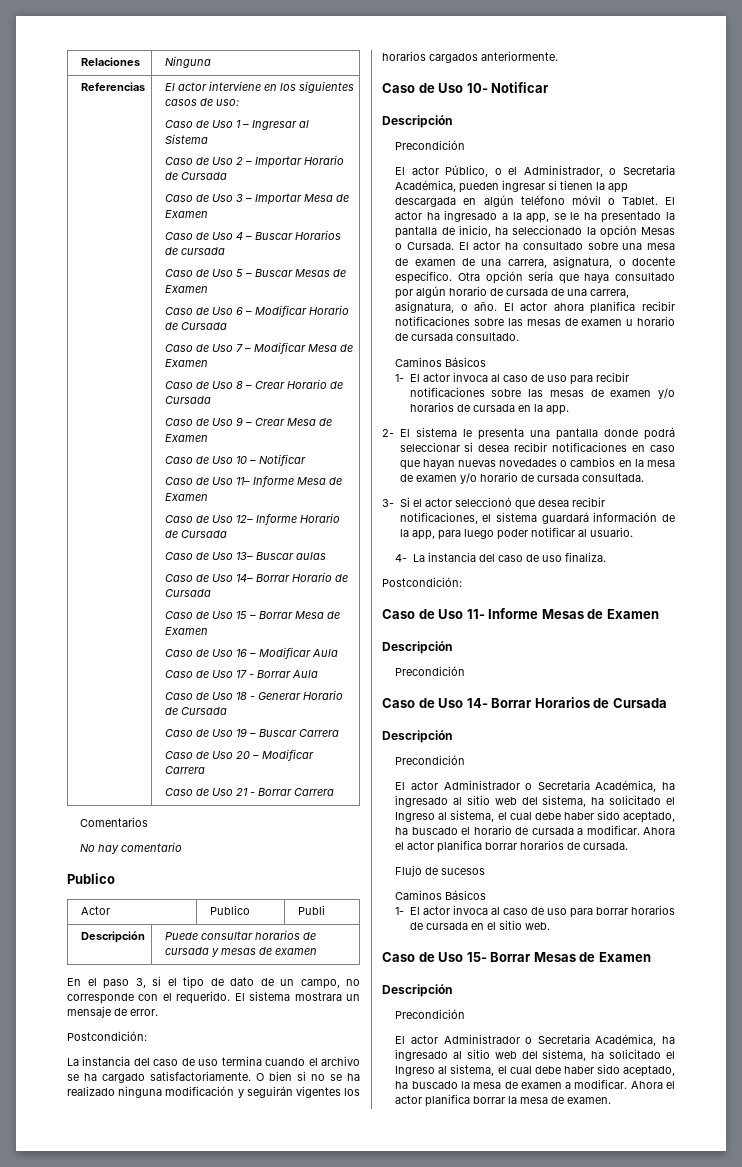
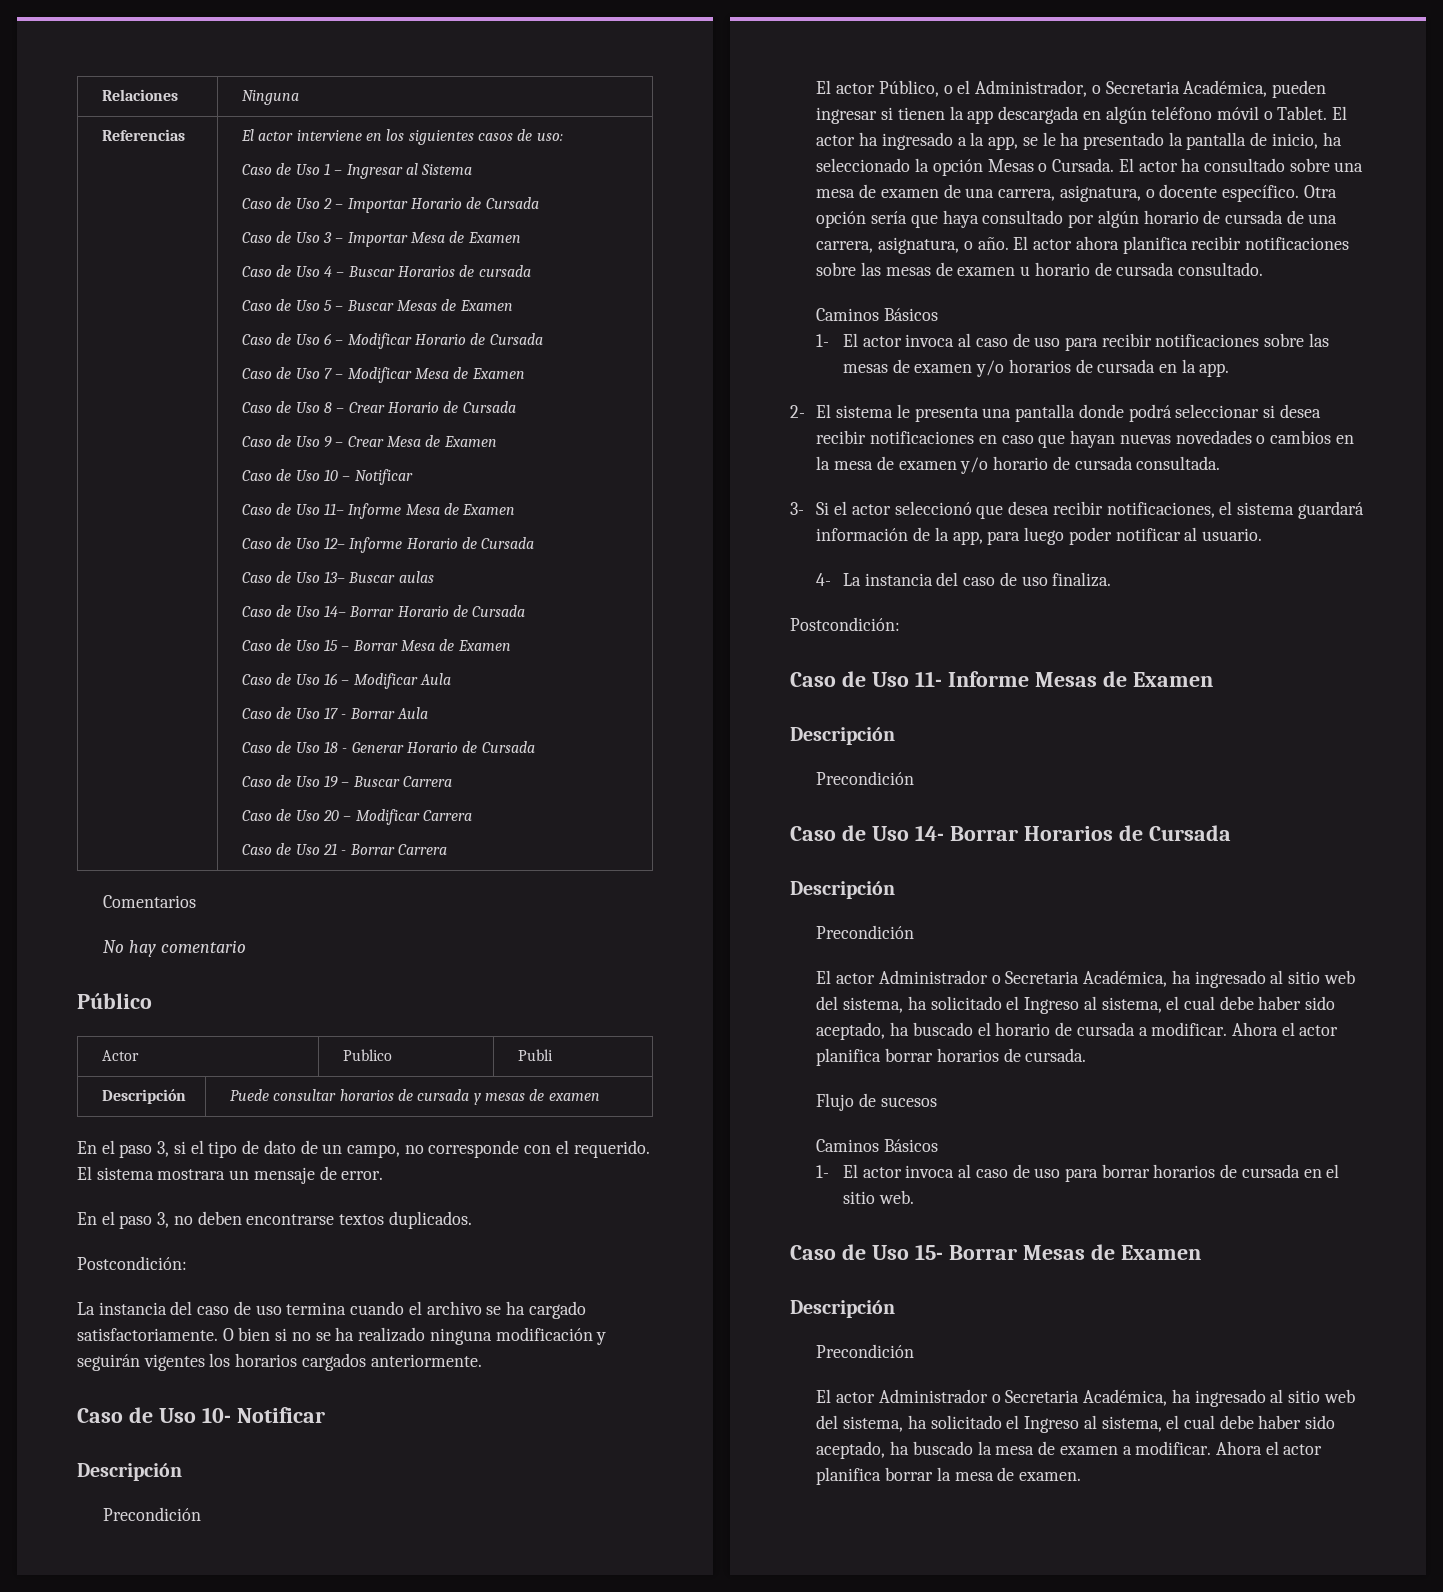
  No hay comentario
- Publico
+ Público
+ En el paso 3, no deben encontrarse textos duplicados.

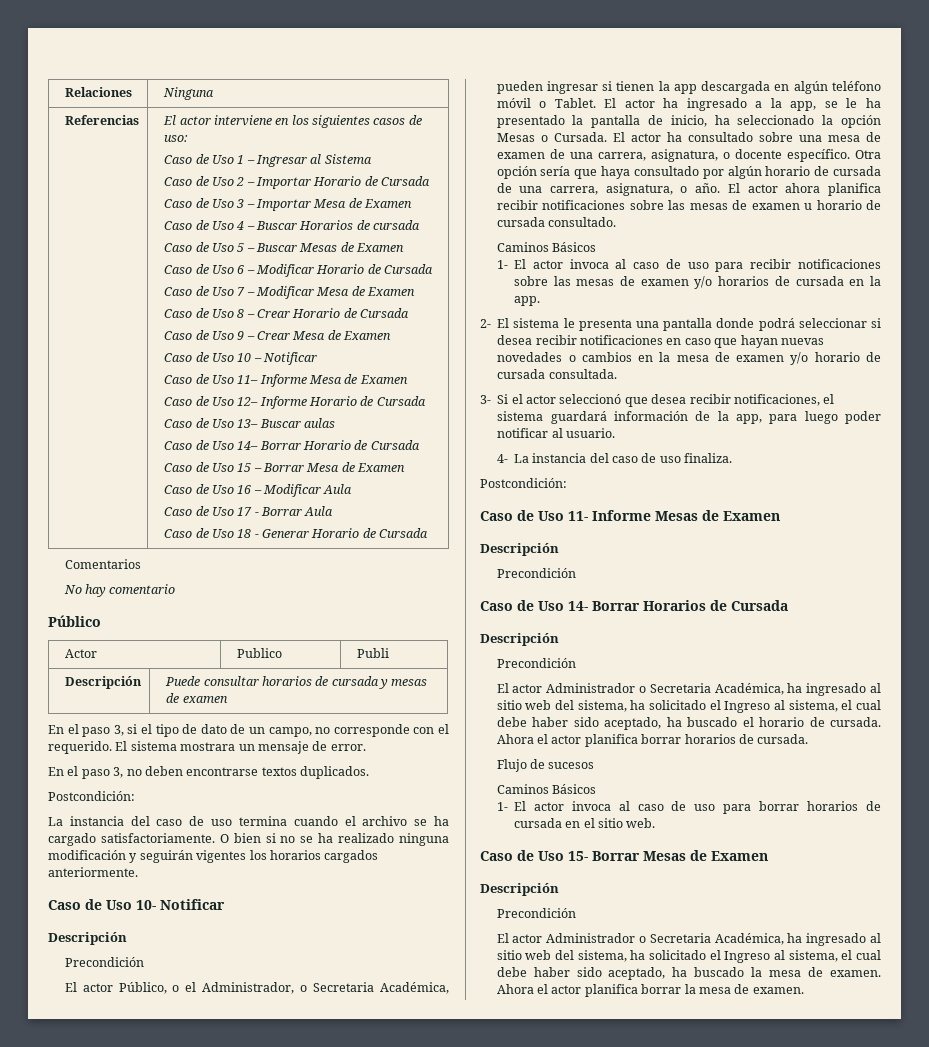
- Caso de Uso 19 – Buscar Carrera
- Caso de Uso 20 – Modificar Carrera
- Caso de Uso 21 - Borrar Carrera
- El actor Administrador o Secretaria Académica, ha ingresado al sitio web del sistema, ha solicitado el Ingreso al sistema, el cual debe haber sido aceptado, ha buscado el horario de cursada a modificar.
+ El actor Administrador o Secretaria Académica, ha ingresado al sitio web del sistema, ha solicitado el Ingreso al sistema, el cual debe haber sido aceptado, ha buscado el horario de cursada.
- El actor Administrador o Secretaria Académica, ha ingresado al sitio web del sistema, ha solicitado el Ingreso al sistema, el cual debe haber sido aceptado, ha buscado la mesa de examen a modificar.
+ El actor Administrador o Secretaria Académica, ha ingresado al sitio web del sistema, ha solicitado el Ingreso al sistema, el cual debe haber sido aceptado, ha buscado la mesa de examen.

